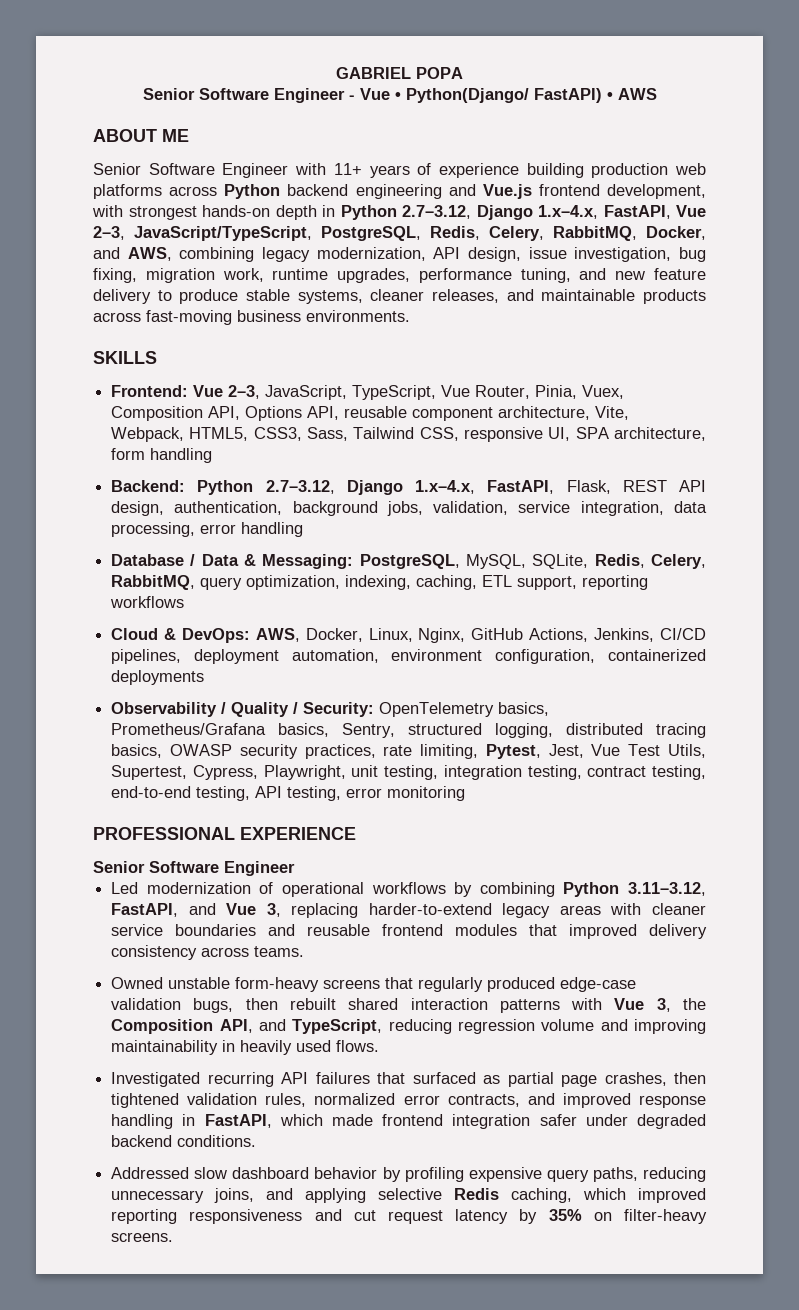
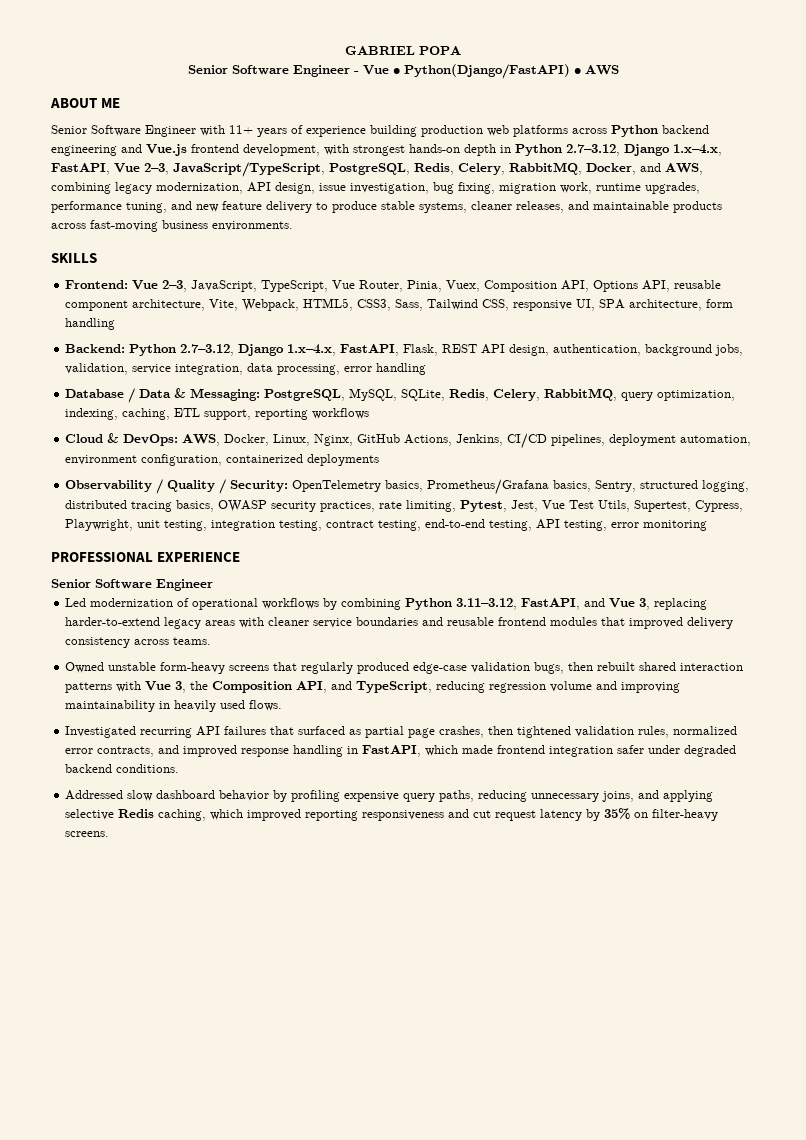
- Senior Software Engineer - Vue • Python(Django/ FastAPI) • AWS
+ Senior Software Engineer - Vue • Python(Django/FastAPI) • AWS

